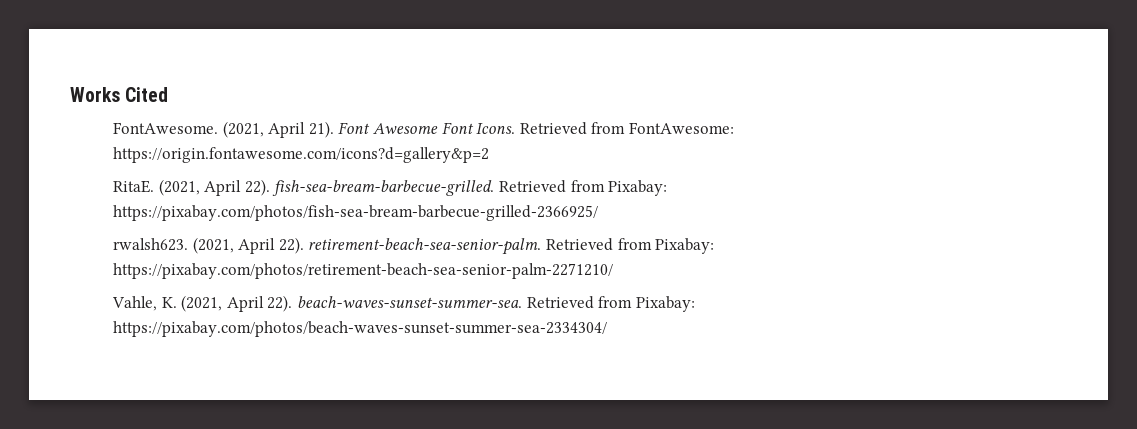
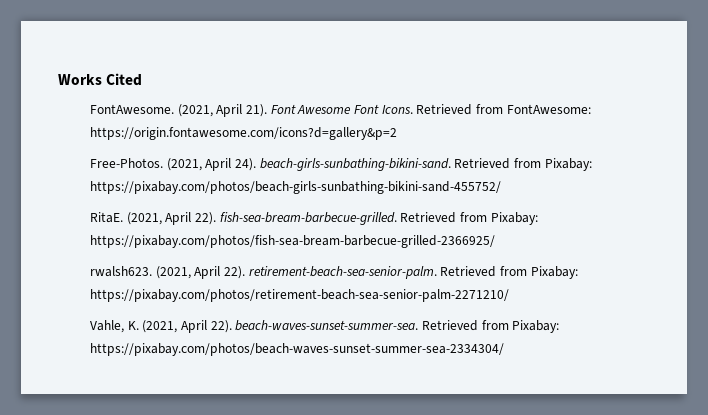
+ Free-Photos. (2021, April 24). beach-girls-sunbathing-bikini-sand. Retrieved from Pixabay: https://pixabay.com/photos/beach-girls-sunbathing-bikini-sand-455752/

